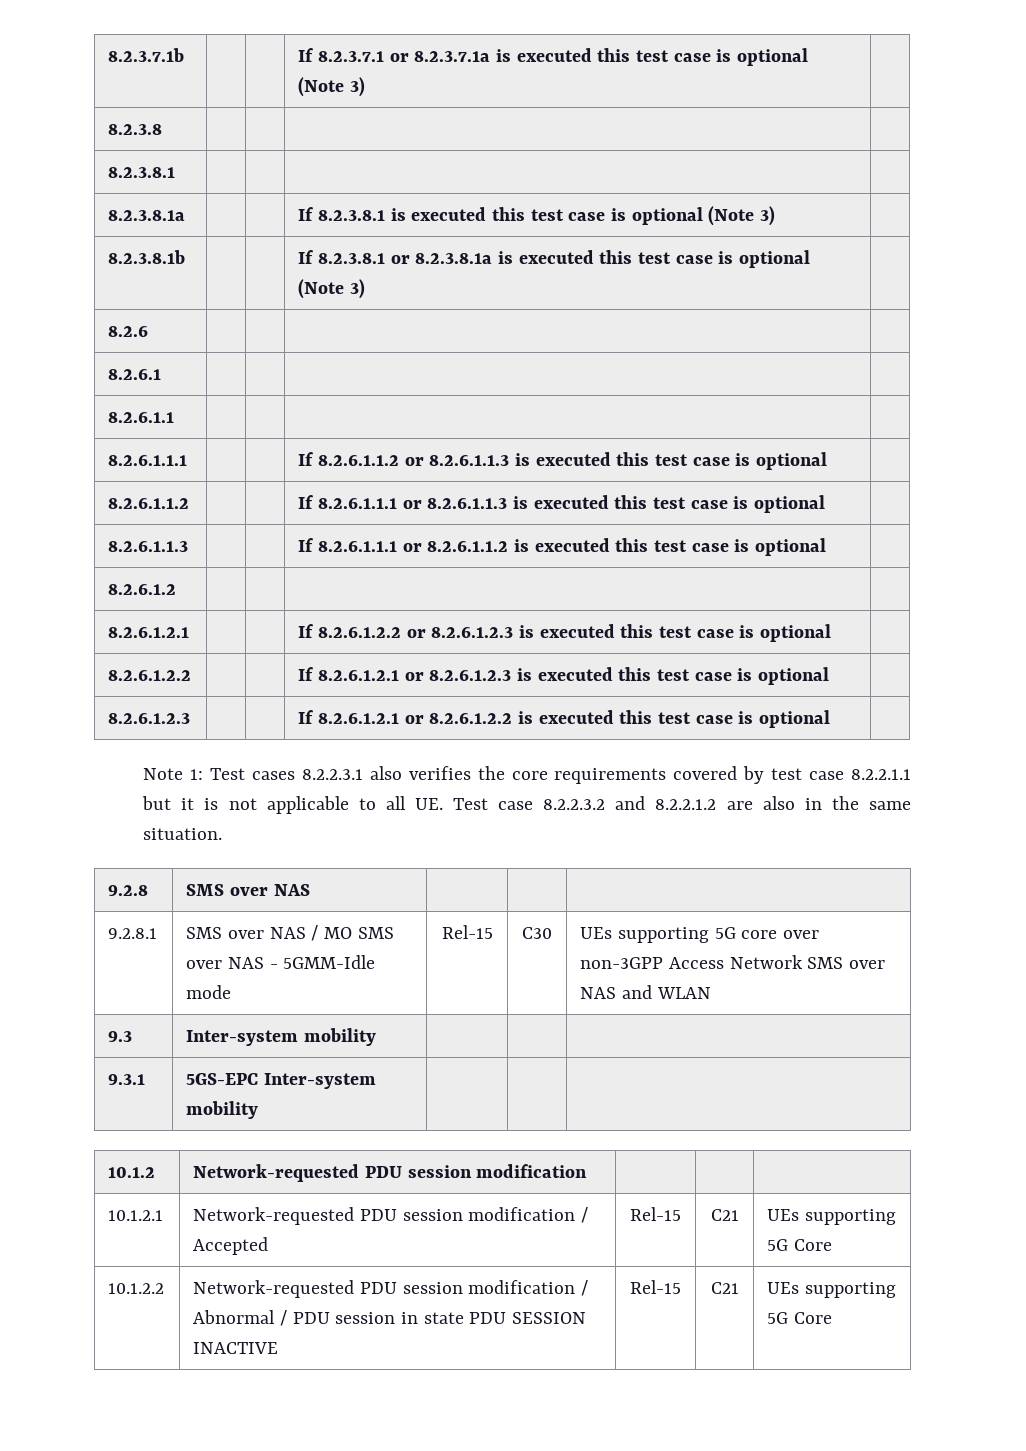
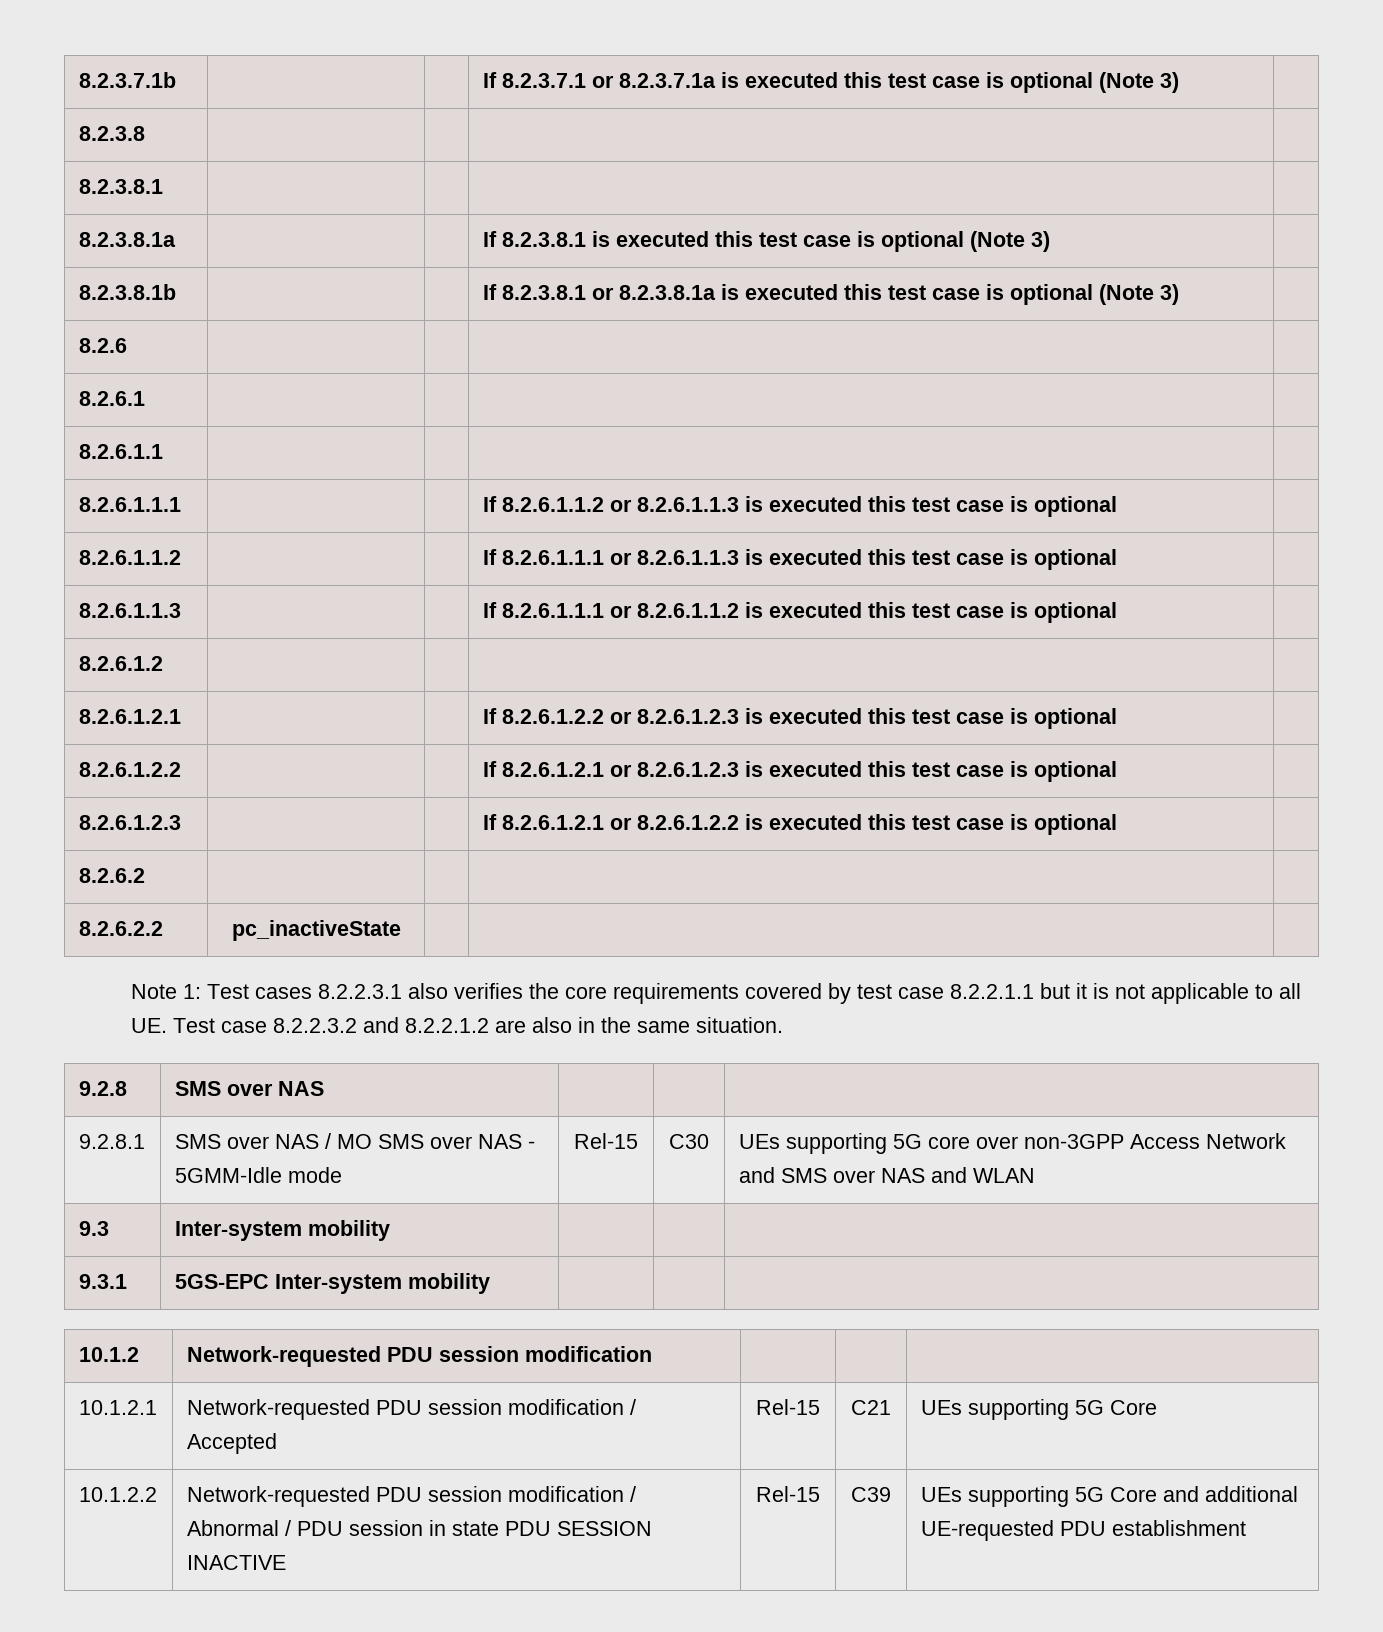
+ 8.2.6.2 | | | |
+ 8.2.6.2.2 | pc_inactiveState | | |
- 9.2.8.1 | SMS over NAS / MO SMS over NAS - 5GMM-Idle mode | Rel-15 | C30 | UEs supporting 5G core over non-3GPP Access Network SMS over NAS and WLAN
+ 9.2.8.1 | SMS over NAS / MO SMS over NAS - 5GMM-Idle mode | Rel-15 | C30 | UEs supporting 5G core over non-3GPP Access Network and SMS over NAS and WLAN
- 10.1.2.2 | Network-requested PDU session modification / Abnormal / PDU session in state PDU SESSION INACTIVE | Rel-15 | C21 | UEs supporting 5G Core
+ 10.1.2.2 | Network-requested PDU session modification / Abnormal / PDU session in state PDU SESSION INACTIVE | Rel-15 | C39 | UEs supporting 5G Core and additional UE-requested PDU establishment

